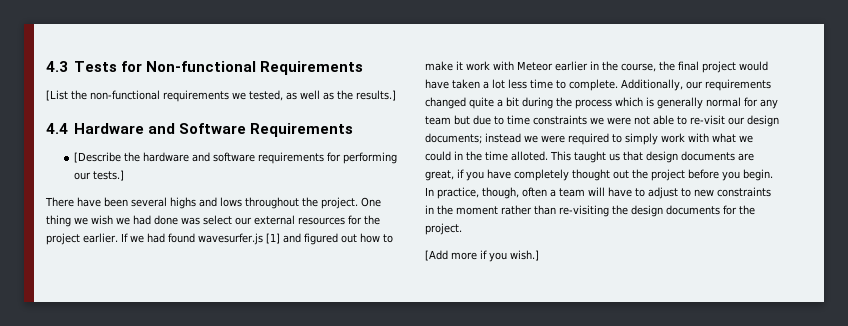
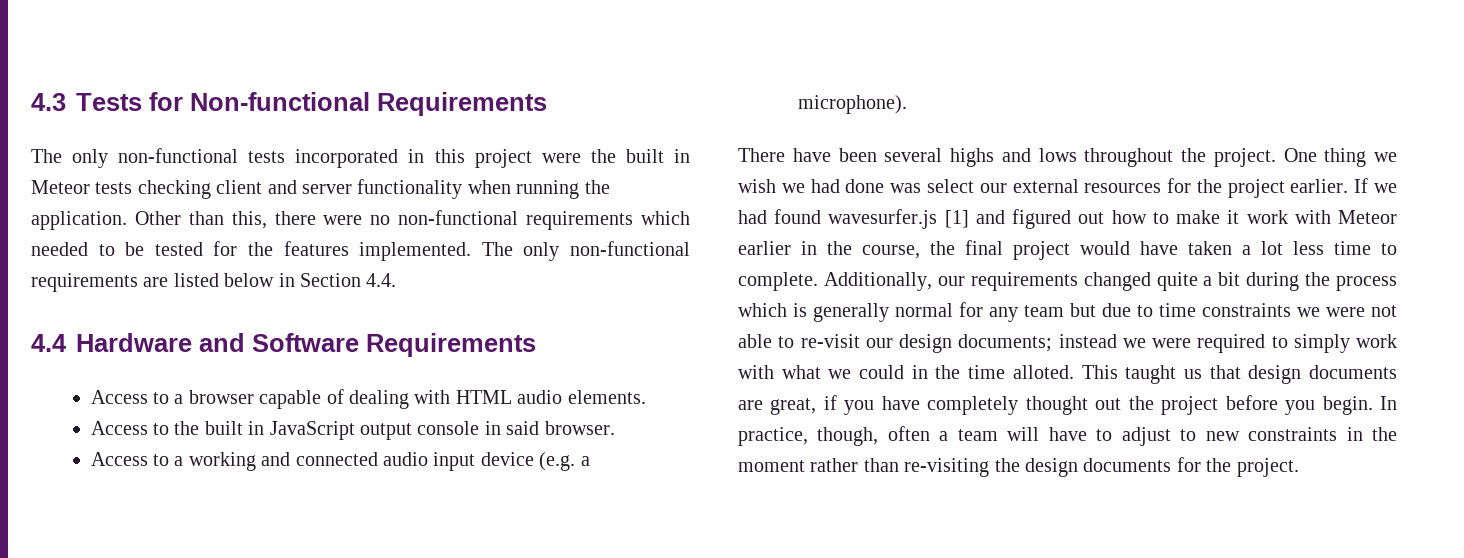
- [List the non-functional requirements we tested, as well as the results.]
+ The only non-functional tests incorporated in this project were the built in Meteor tests checking client and server functionality when running the application. Other than this, there were no non-functional requirements which needed to be tested for the features implemented. The only non-functional requirements are listed below in Section 4.4.
- [Describe the hardware and software requirements for performing our tests.]
+ Access to a browser capable of dealing with HTML audio elements.
+ Access to the built in JavaScript output console in said browser.
+ Access to a working and connected audio input device (e.g. a microphone).
- [Add more if you wish.]

